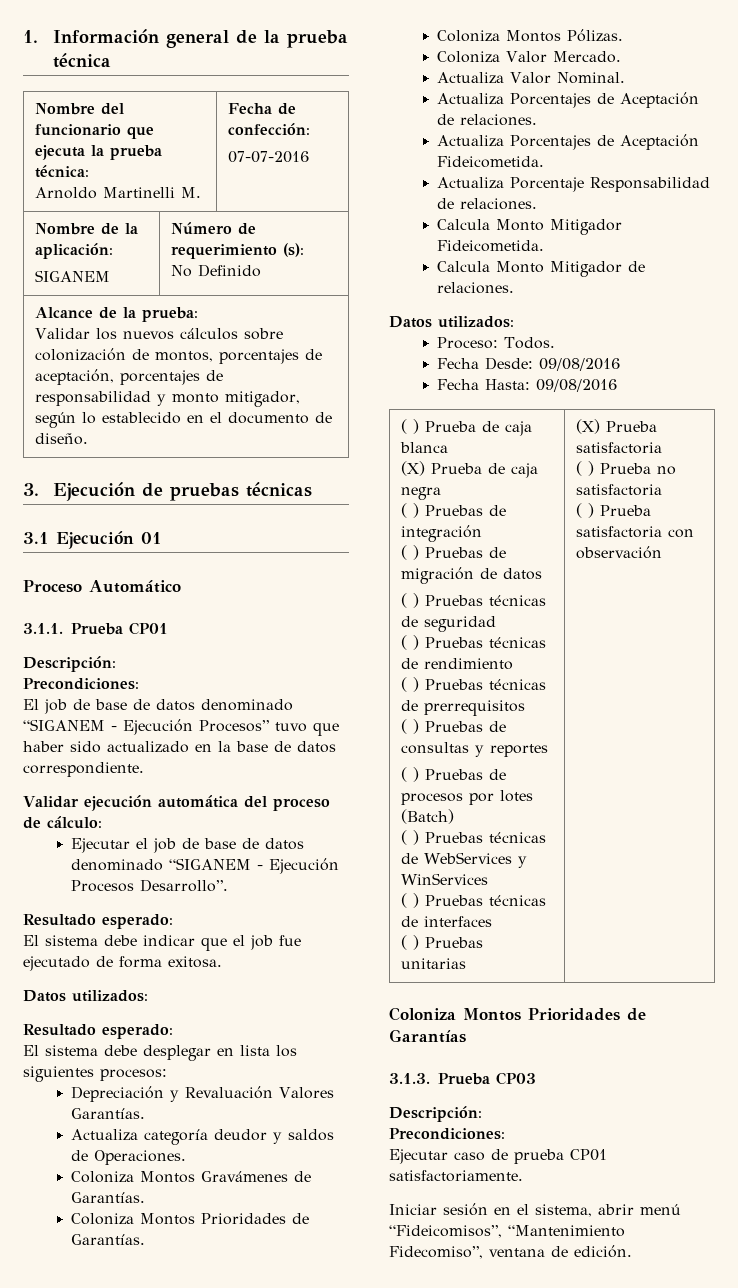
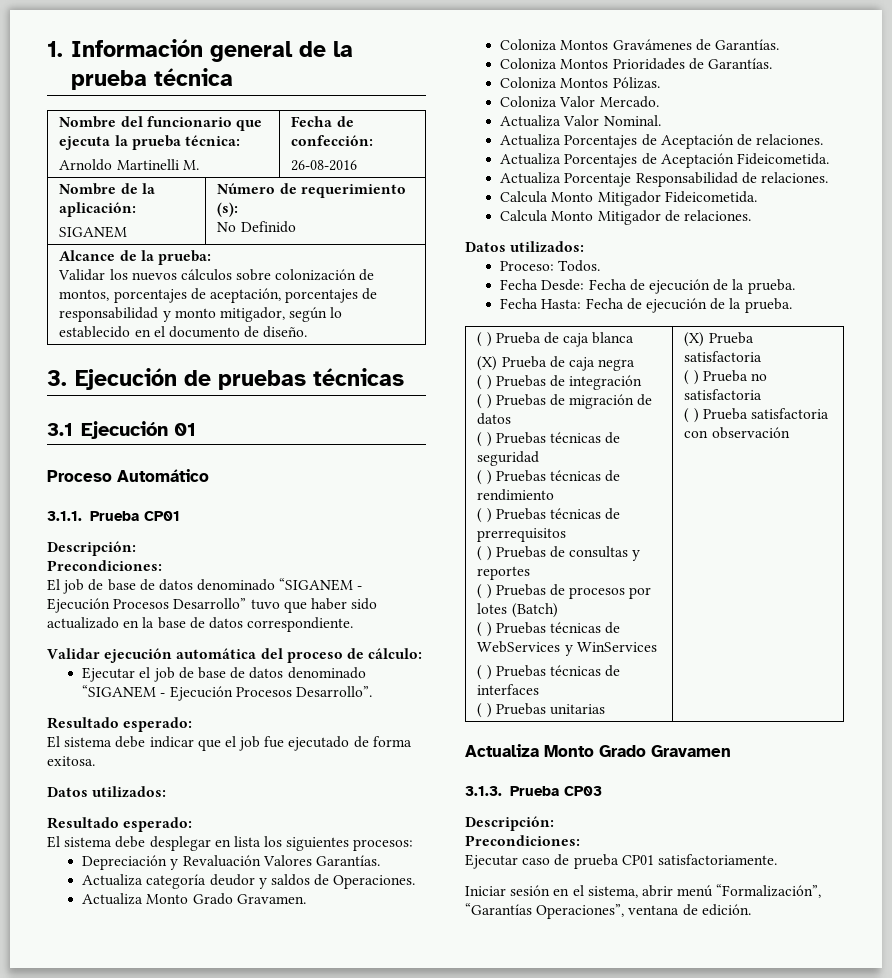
  Nombre del funcionario que ejecuta la prueba técnica:
  Arnoldo Martinelli M. | Fecha de confección:
- 07-07-2016
+ 26-08-2016
- El job de base de datos denominado “SIGANEM - Ejecución Procesos” tuvo que haber sido actualizado en la base de datos correspondiente.
+ El job de base de datos denominado “SIGANEM - Ejecución Procesos Desarrollo” tuvo que haber sido actualizado en la base de datos correspondiente.
+ Actualiza Monto Grado Gravamen.
- Fecha Desde: 09/08/2016
- Fecha Hasta: 09/08/2016
+ Fecha Desde: Fecha de ejecución de la prueba.
+ Fecha Hasta: Fecha de ejecución de la prueba.
- Coloniza Montos Prioridades de Garantías
+ Actualiza Monto Grado Gravamen
- Iniciar sesión en el sistema, abrir menú “Fideicomisos”, “Mantenimiento Fidecomiso”, ventana de edición.
+ Iniciar sesión en el sistema, abrir menú “Formalización”, “Garantías Operaciones”, ventana de edición.

